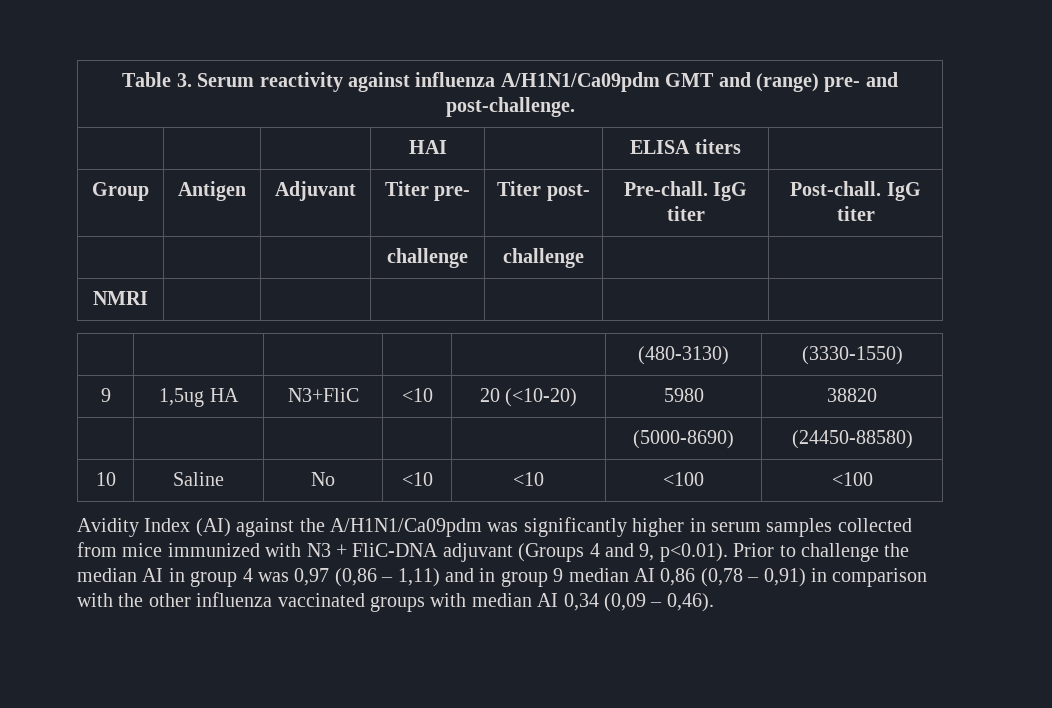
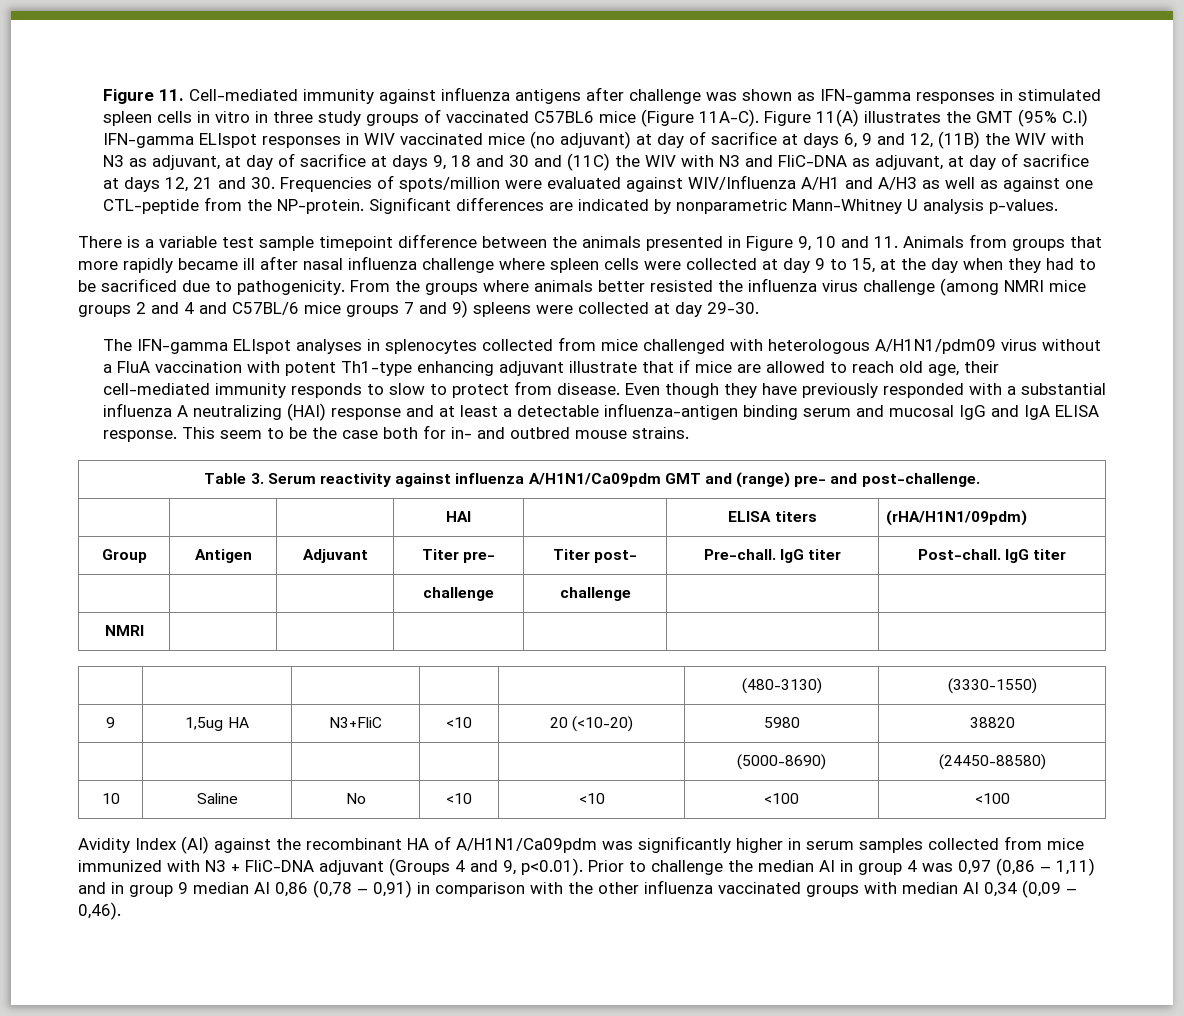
+ Figure 11. Cell-mediated immunity against influenza antigens after challenge was shown as IFN-gamma responses in stimulated spleen cells in vitro in three study groups of vaccinated C57BL6 mice (Figure 11A-C). Figure 11(A) illustrates the GMT (95% C.I) IFN-gamma ELIspot responses in WIV vaccinated mice (no adjuvant) at day of sacrifice at days 6, 9 and 12, (11B) the WIV with N3 as adjuvant, at day of sacrifice at days 9, 18 and 30 and (11C) the WIV with N3 and FliC-DNA as adjuvant, at day of sacrifice at days 12, 21 and 30. Frequencies of spots/million were evaluated against WIV/Influenza A/H1 and A/H3 as well as against one CTL-peptide from the NP-protein. Significant differences are indicated by nonparametric Mann-Whitney U analysis p-values.
+ There is a variable test sample timepoint difference between the animals presented in Figure 9, 10 and 11. Animals from groups that more rapidly became ill after nasal influenza challenge where spleen cells were collected at day 9 to 15, at the day when they had to be sacrificed due to pathogenicity. From the groups where animals better resisted the influenza virus challenge (among NMRI mice groups 2 and 4 and C57BL/6 mice groups 7 and 9) spleens were collected at day 29-30.
+ The IFN-gamma ELIspot analyses in splenocytes collected from mice challenged with heterologous A/H1N1/pdm09 virus without a FluA vaccination with potent Th1-type enhancing adjuvant illustrate that if mice are allowed to reach old age, their cell-mediated immunity responds to slow to protect from disease. Even though they have previously responded with a substantial influenza A neutralizing (HAI) response and at least a detectable influenza-antigen binding serum and mucosal IgG and IgA ELISA response. This seem to be the case both for in- and outbred mouse strains.
- | | | HAI | | ELISA titers |
+ | | | HAI | | ELISA titers | (rHA/H1N1/09pdm)
- Avidity Index (AI) against the A/H1N1/Ca09pdm was significantly higher in serum samples collected from mice immunized with N3 + FliC-DNA adjuvant (Groups 4 and 9, p<0.01). Prior to challenge the median AI in group 4 was 0,97 (0,86 – 1,11) and in group 9 median AI 0,86 (0,78 – 0,91) in comparison with the other influenza vaccinated groups with median AI 0,34 (0,09 – 0,46).
+ Avidity Index (AI) against the recombinant HA of A/H1N1/Ca09pdm was significantly higher in serum samples collected from mice immunized with N3 + FliC-DNA adjuvant (Groups 4 and 9, p<0.01). Prior to challenge the median AI in group 4 was 0,97 (0,86 – 1,11) and in group 9 median AI 0,86 (0,78 – 0,91) in comparison with the other influenza vaccinated groups with median AI 0,34 (0,09 – 0,46).

